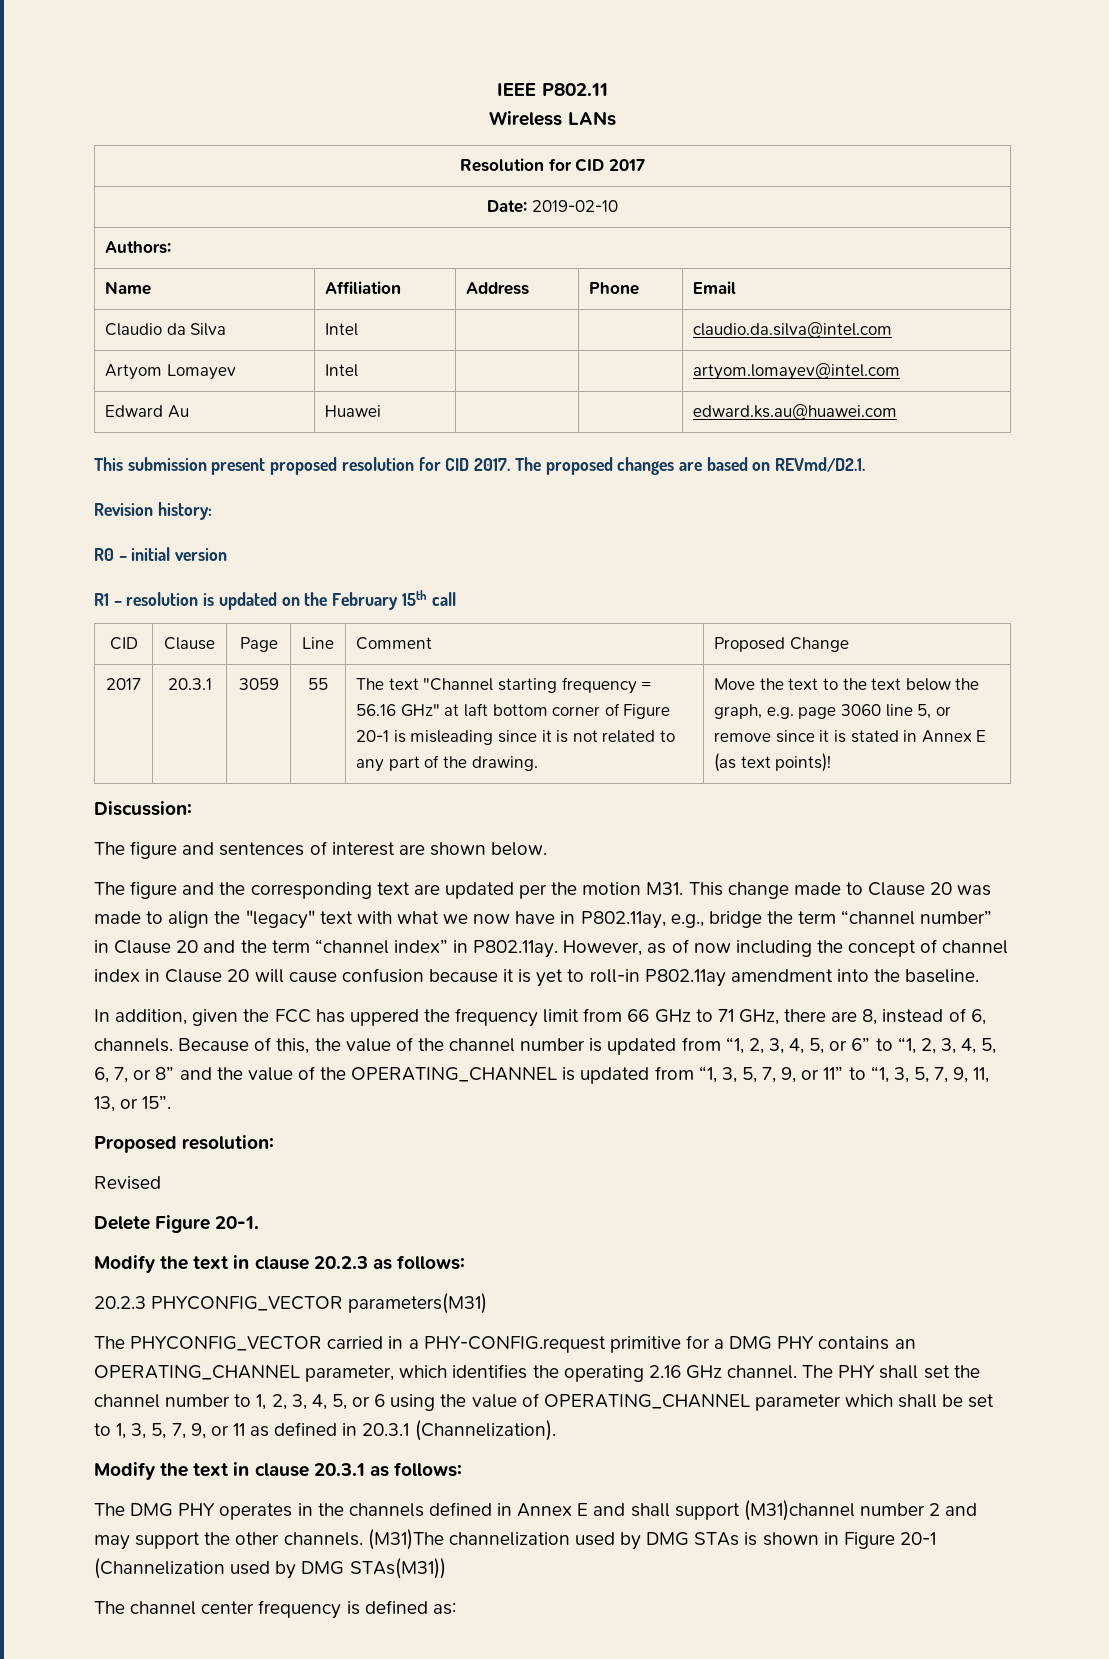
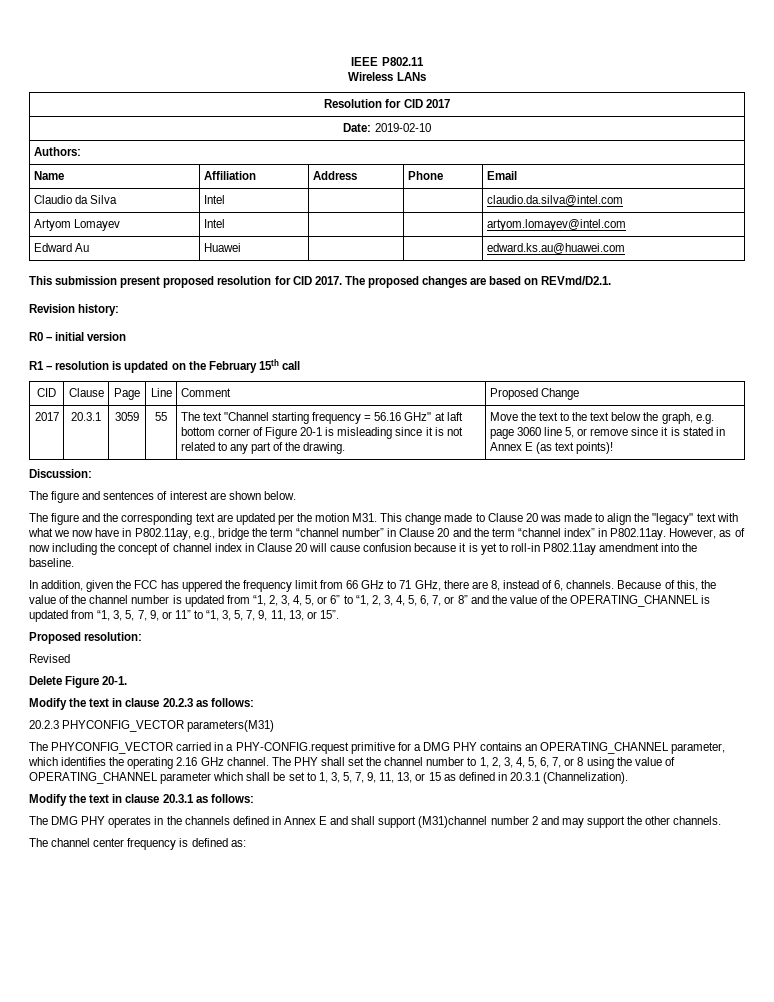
- The PHY shall set the channel number to 1, 2, 3, 4, 5, or 6 using the value of OPERATING_CHANNEL parameter which shall be set to 1, 3, 5, 7, 9, or 11 as defined in 20.3.1 (Channelization).
+ The PHY shall set the channel number to 1, 2, 3, 4, 5, 6, 7, or 8 using the value of OPERATING_CHANNEL parameter which shall be set to 1, 3, 5, 7, 9, 11, 13, or 15 as defined in 20.3.1 (Channelization).
- (M31)The channelization used by DMG STAs is shown in Figure 20-1 (Channelization used by DMG STAs(M31))

